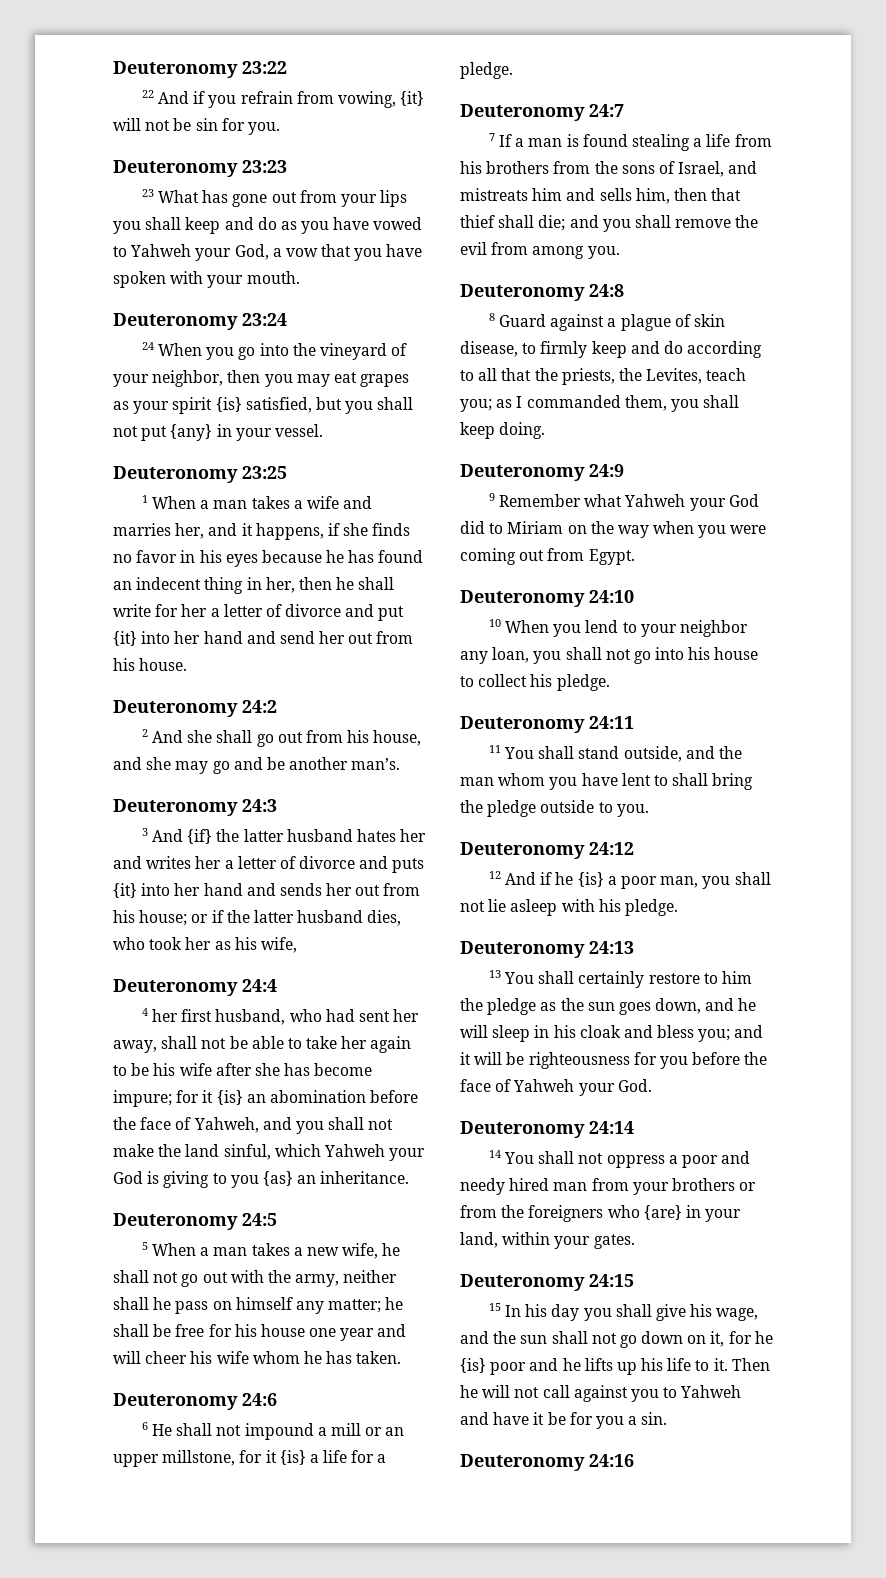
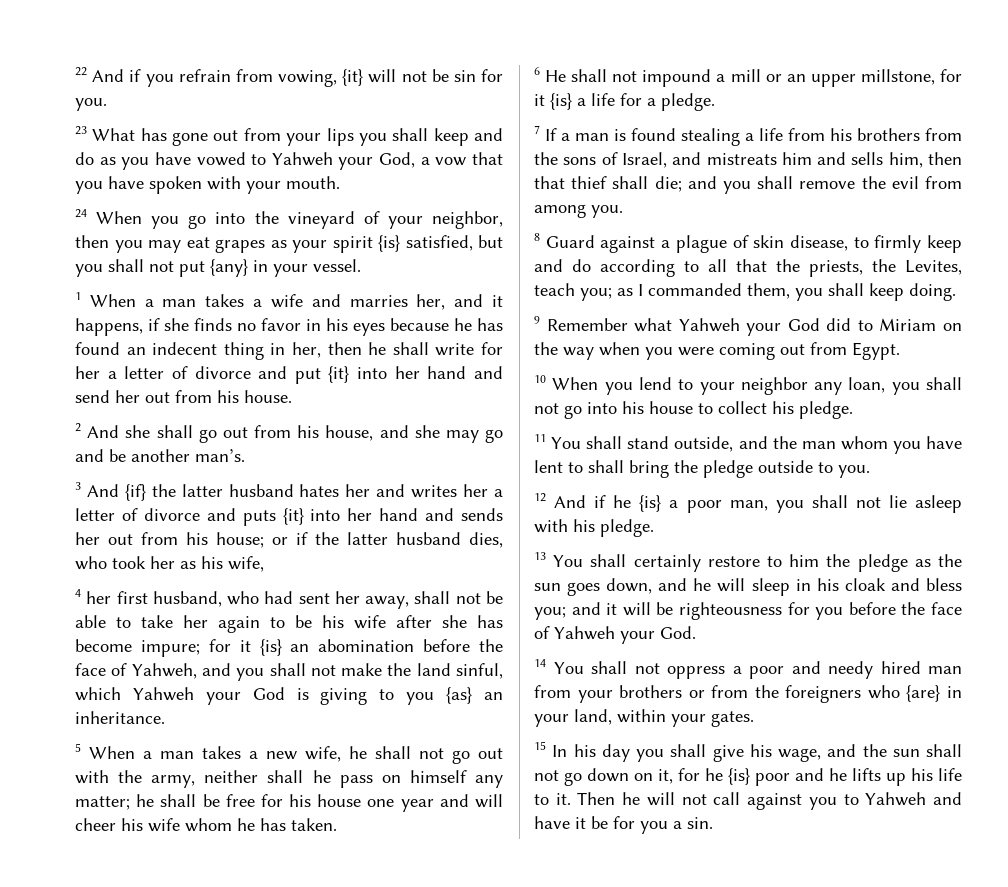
- Deuteronomy 23:22
- Deuteronomy 23:23
- Deuteronomy 23:24
- Deuteronomy 23:25
- Deuteronomy 24:2
- Deuteronomy 24:3
- Deuteronomy 24:4
- Deuteronomy 24:5
- Deuteronomy 24:6
- Deuteronomy 24:7
- Deuteronomy 24:8
- Deuteronomy 24:9
- Deuteronomy 24:10
- Deuteronomy 24:11
- Deuteronomy 24:12
- Deuteronomy 24:13
- Deuteronomy 24:14
- Deuteronomy 24:15
- Deuteronomy 24:16

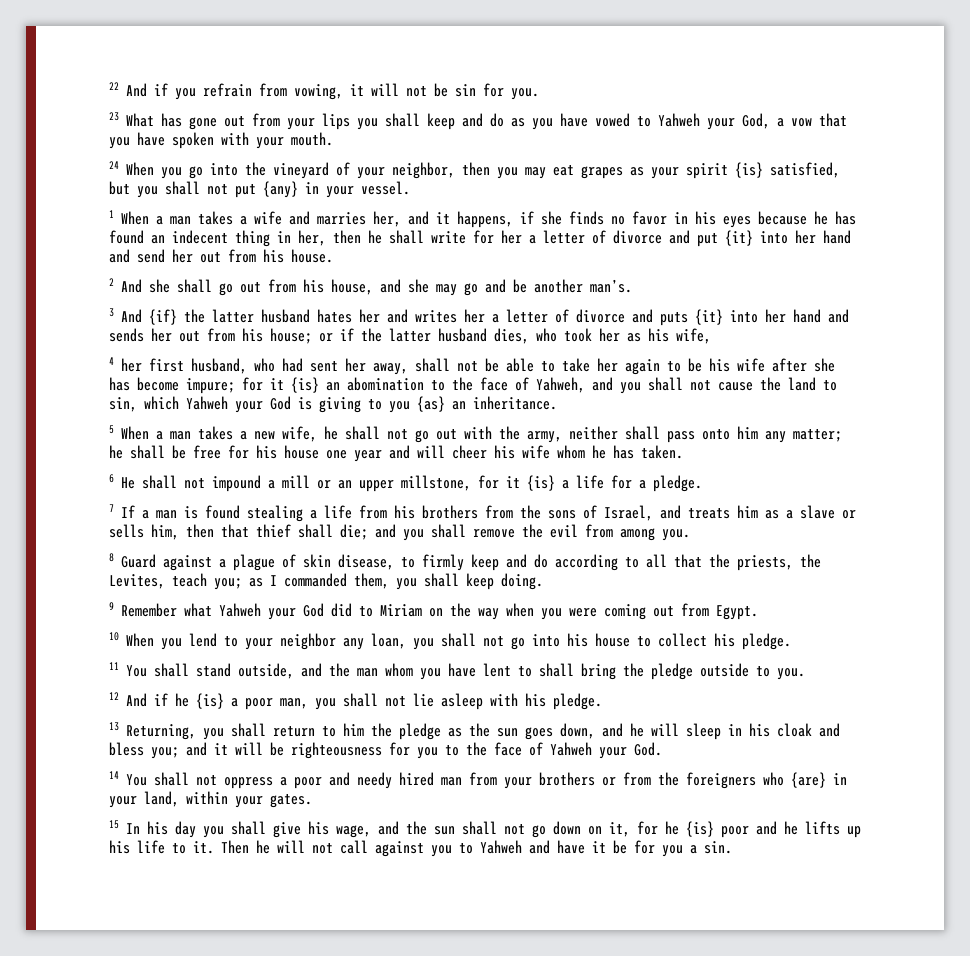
- 22 And if you refrain from vowing, {it} will not be sin for you.
+ 22 And if you refrain from vowing, it will not be sin for you.
- 4 her first husband, who had sent her away, shall not be able to take her again to be his wife after she has become impure; for it {is} an abomination before the face of Yahweh, and you shall not make the land sinful, which Yahweh your God is giving to you {as} an inheritance.
+ 4 her first husband, who had sent her away, shall not be able to take her again to be his wife after she has become impure; for it {is} an abomination to the face of Yahweh, and you shall not cause the land to sin, which Yahweh your God is giving to you {as} an inheritance.
- 5 When a man takes a new wife, he shall not go out with the army, neither shall he pass on himself any matter; he shall be free for his house one year and will cheer his wife whom he has taken.
+ 5 When a man takes a new wife, he shall not go out with the army, neither shall pass onto him any matter; he shall be free for his house one year and will cheer his wife whom he has taken.
- 7 If a man is found stealing a life from his brothers from the sons of Israel, and mistreats him and sells him, then that thief shall die; and you shall remove the evil from among you.
+ 7 If a man is found stealing a life from his brothers from the sons of Israel, and treats him as a slave or sells him, then that thief shall die; and you shall remove the evil from among you.
- 13 You shall certainly restore to him the pledge as the sun goes down, and he will sleep in his cloak and bless you; and it will be righteousness for you before the face of Yahweh your God.
+ 13 Returning, you shall return to him the pledge as the sun goes down, and he will sleep in his cloak and bless you; and it will be righteousness for you to the face of Yahweh your God.

